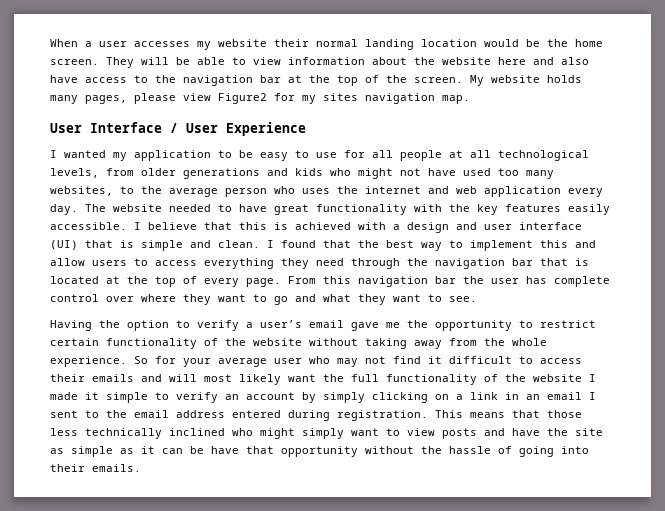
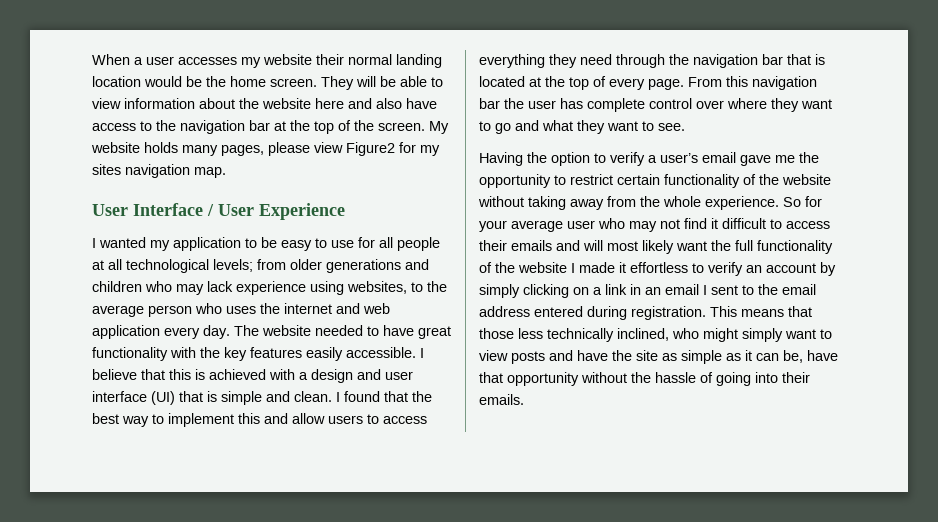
- I wanted my application to be easy to use for all people at all technological levels, from older generations and kids who might not have used too many websites, to the average person who uses the internet and web application every day.
+ I wanted my application to be easy to use for all people at all technological levels; from older generations and children who may lack experience using websites, to the average person who uses the internet and web application every day.
- So for your average user who may not find it difficult to access their emails and will most likely want the full functionality of the website I made it simple to verify an account by simply clicking on a link in an email I sent to the email address entered during registration.
+ So for your average user who may not find it difficult to access their emails and will most likely want the full functionality of the website I made it effortless to verify an account by simply clicking on a link in an email I sent to the email address entered during registration.
- This means that those less technically inclined who might simply want to view posts and have the site as simple as it can be have that opportunity without the hassle of going into their emails.
+ This means that those less technically inclined, who might simply want to view posts and have the site as simple as it can be, have that opportunity without the hassle of going into their emails.

